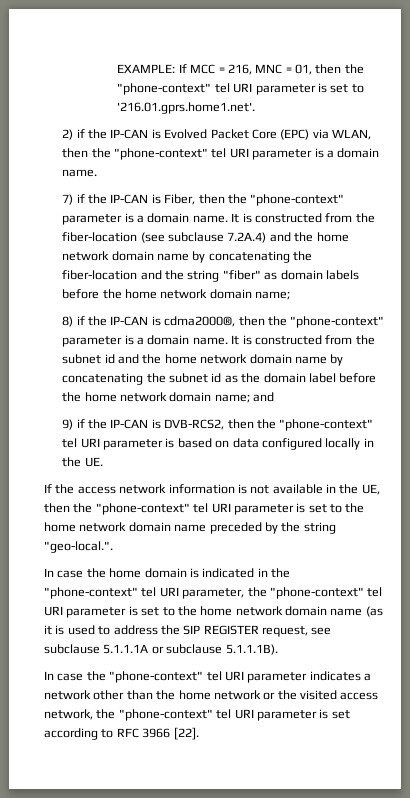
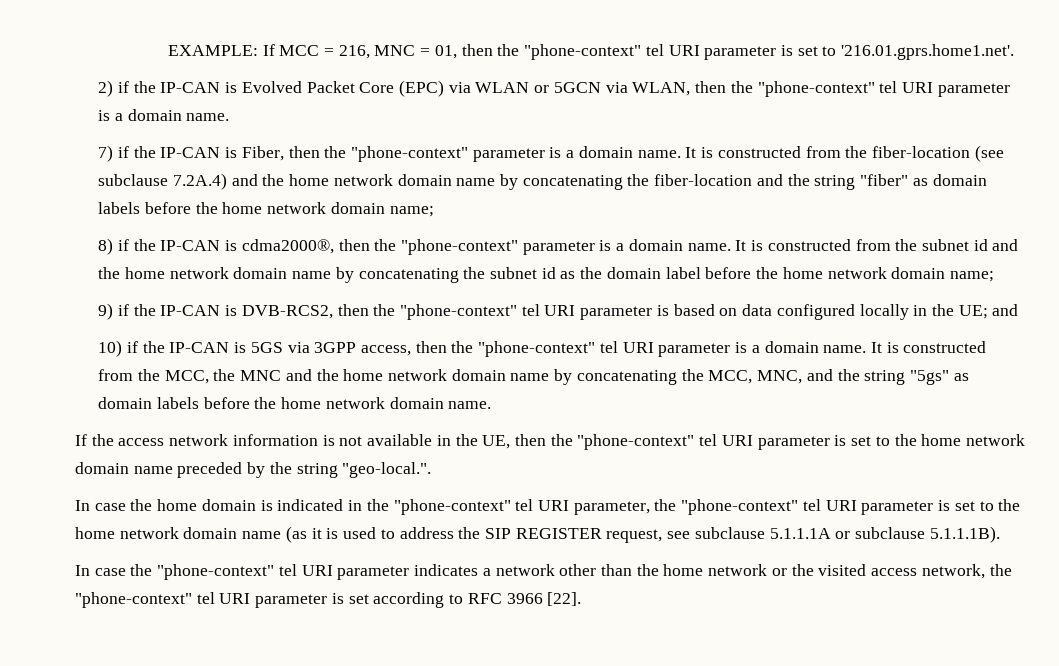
- 2) if the IP-CAN is Evolved Packet Core (EPC) via WLAN, then the "phone-context" tel URI parameter is a domain name.
+ 2) if the IP-CAN is Evolved Packet Core (EPC) via WLAN or 5GCN via WLAN, then the "phone-context" tel URI parameter is a domain name.
- It is constructed from the subnet id and the home network domain name by concatenating the subnet id as the domain label before the home network domain name; and
+ It is constructed from the subnet id and the home network domain name by concatenating the subnet id as the domain label before the home network domain name;
- 9) if the IP-CAN is DVB-RCS2, then the "phone-context" tel URI parameter is based on data configured locally in the UE.
+ 9) if the IP-CAN is DVB-RCS2, then the "phone-context" tel URI parameter is based on data configured locally in the UE; and
+ 10) if the IP-CAN is 5GS via 3GPP access, then the "phone-context" tel URI parameter is a domain name. It is constructed from the MCC, the MNC and the home network domain name by concatenating the MCC, MNC, and the string "5gs" as domain labels before the home network domain name.

